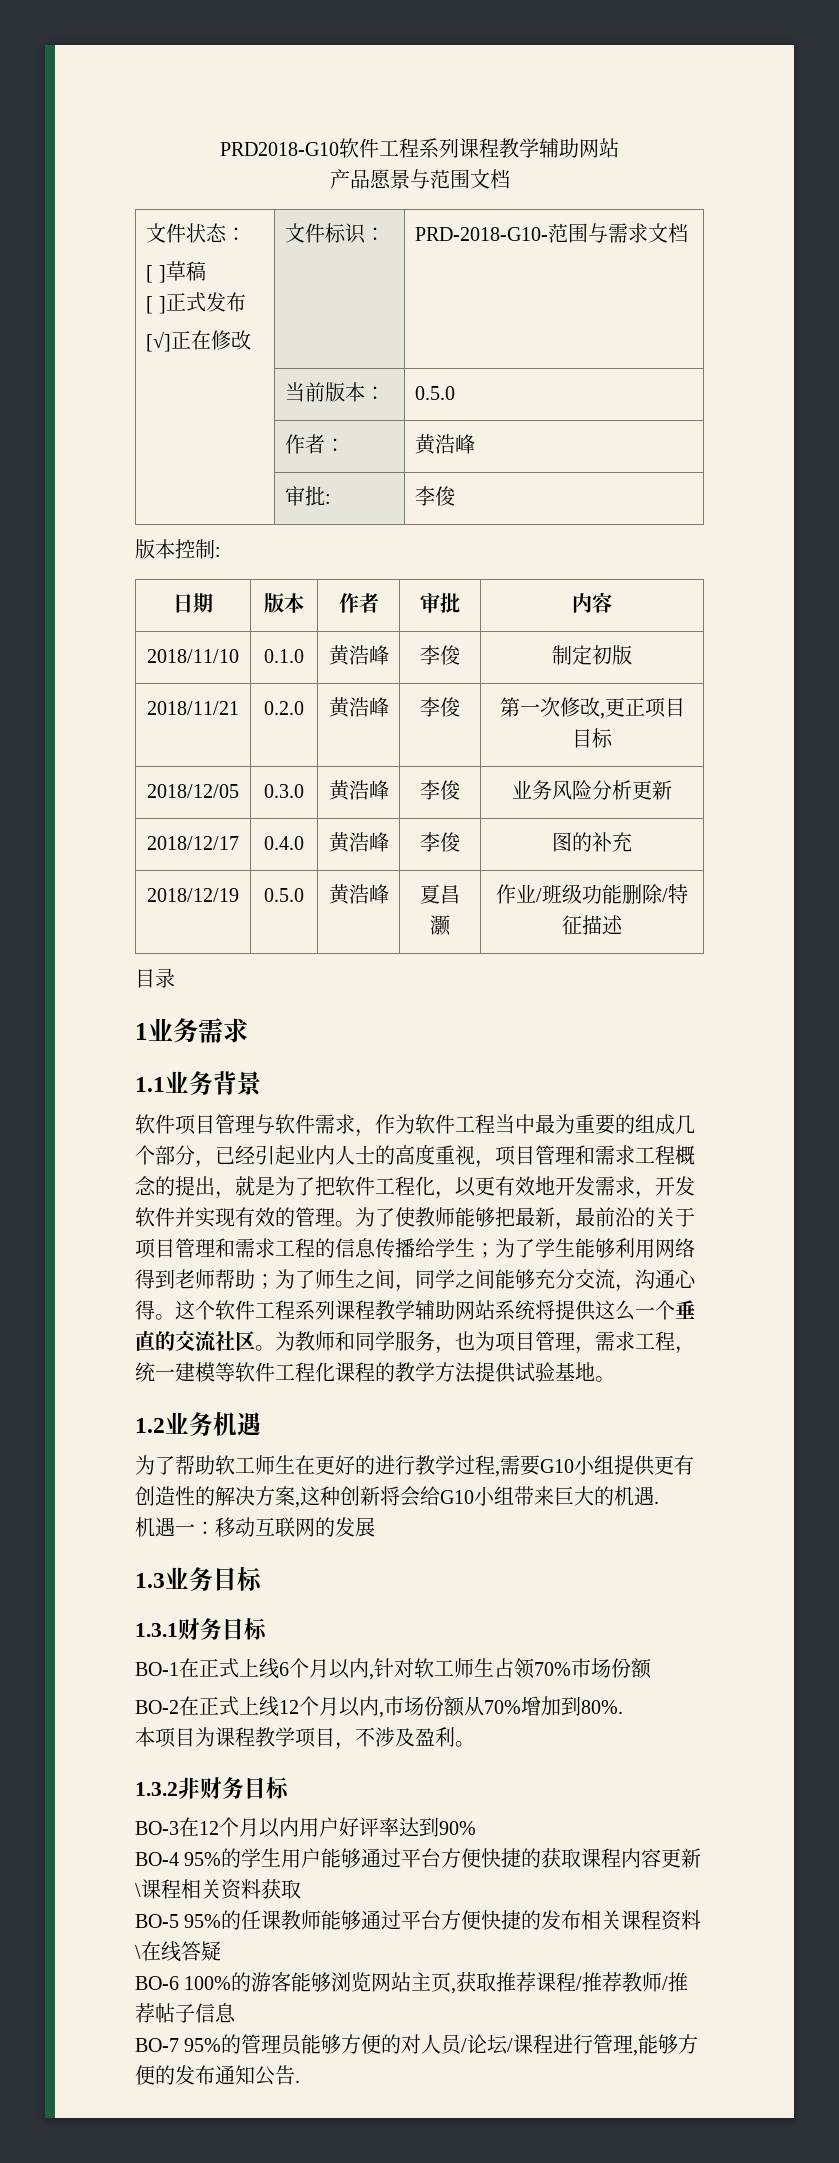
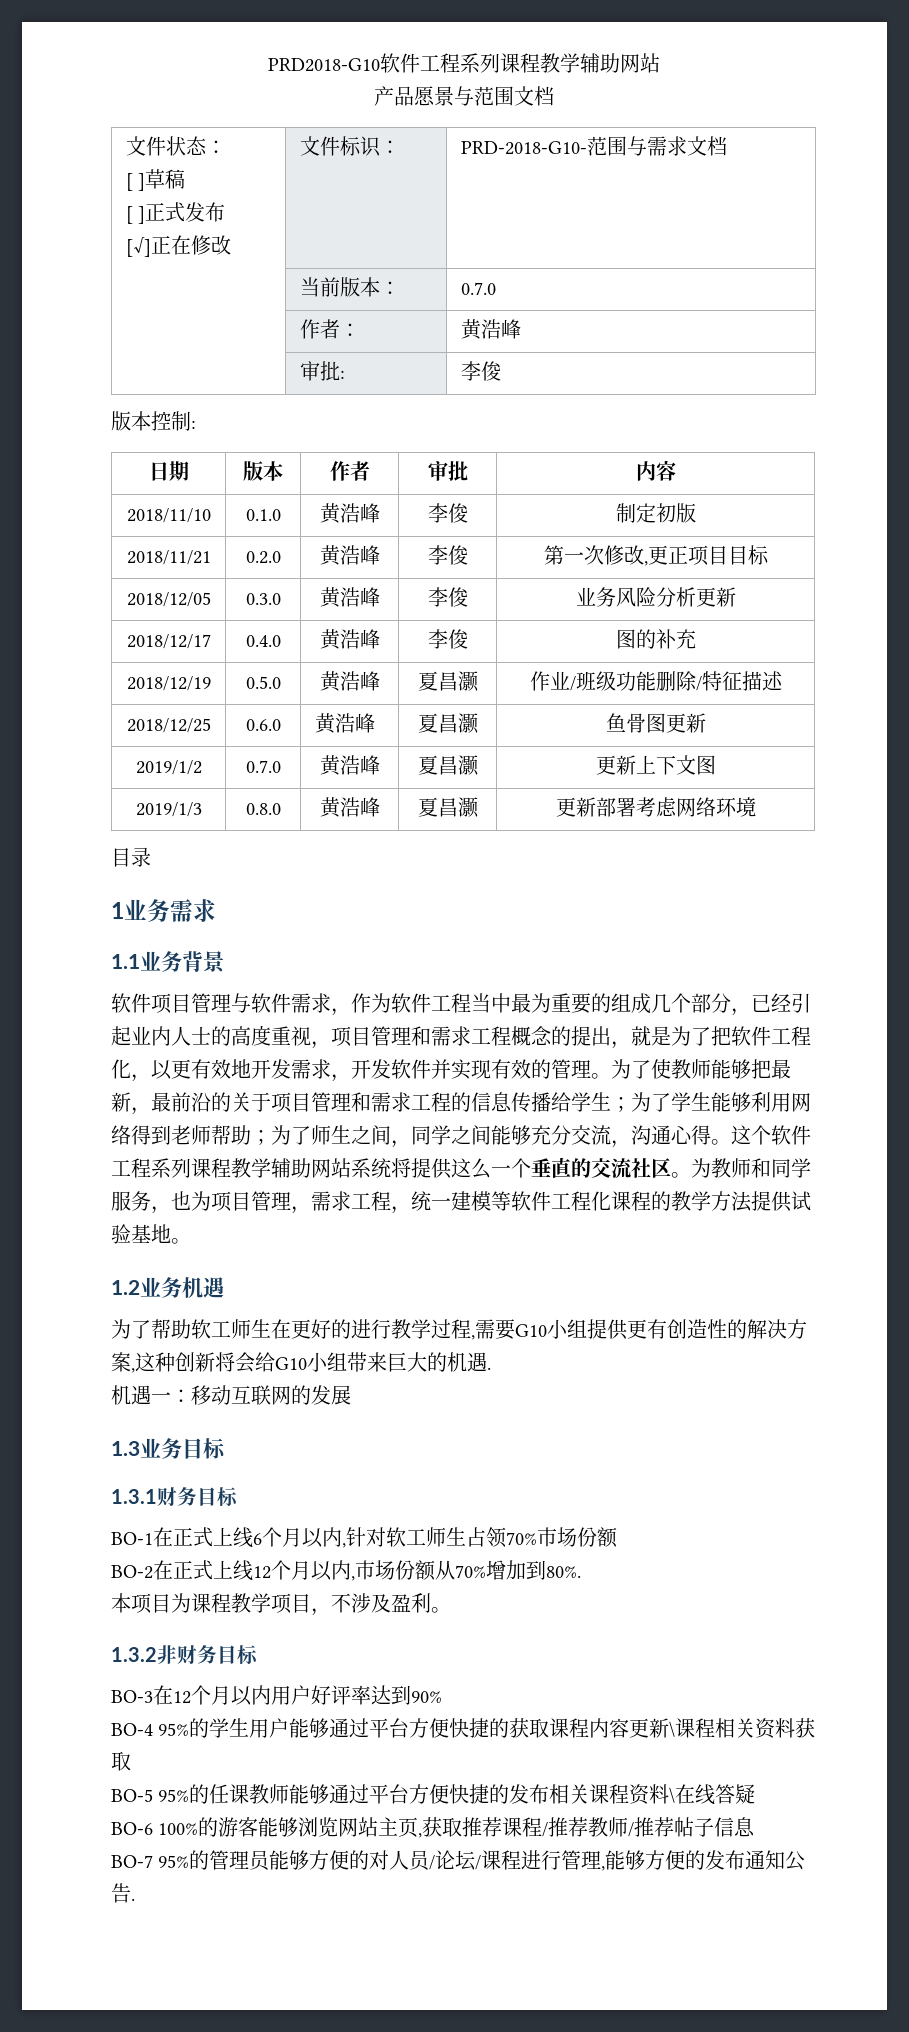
- | 当前版本： | 0.5.0
+ | 当前版本： | 0.7.0
+ 2018/12/25 | 0.6.0 | 黄浩峰 | 夏昌灏 | 鱼骨图更新
+ 2019/1/2 | 0.7.0 | 黄浩峰 | 夏昌灏 | 更新上下文图
+ 2019/1/3 | 0.8.0 | 黄浩峰 | 夏昌灏 | 更新部署考虑网络环境

